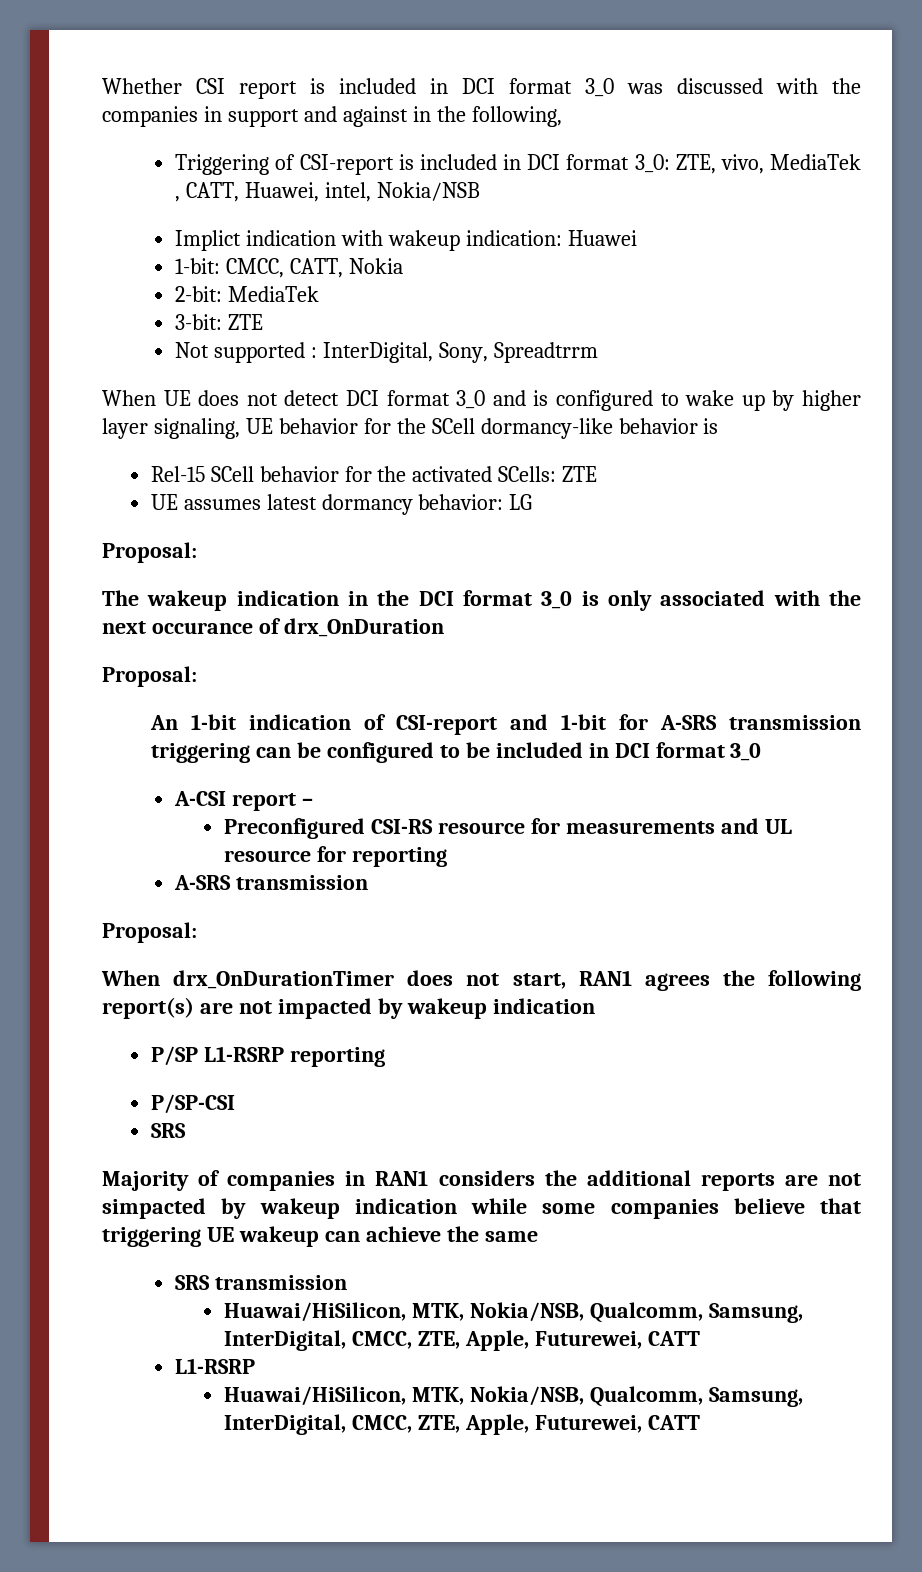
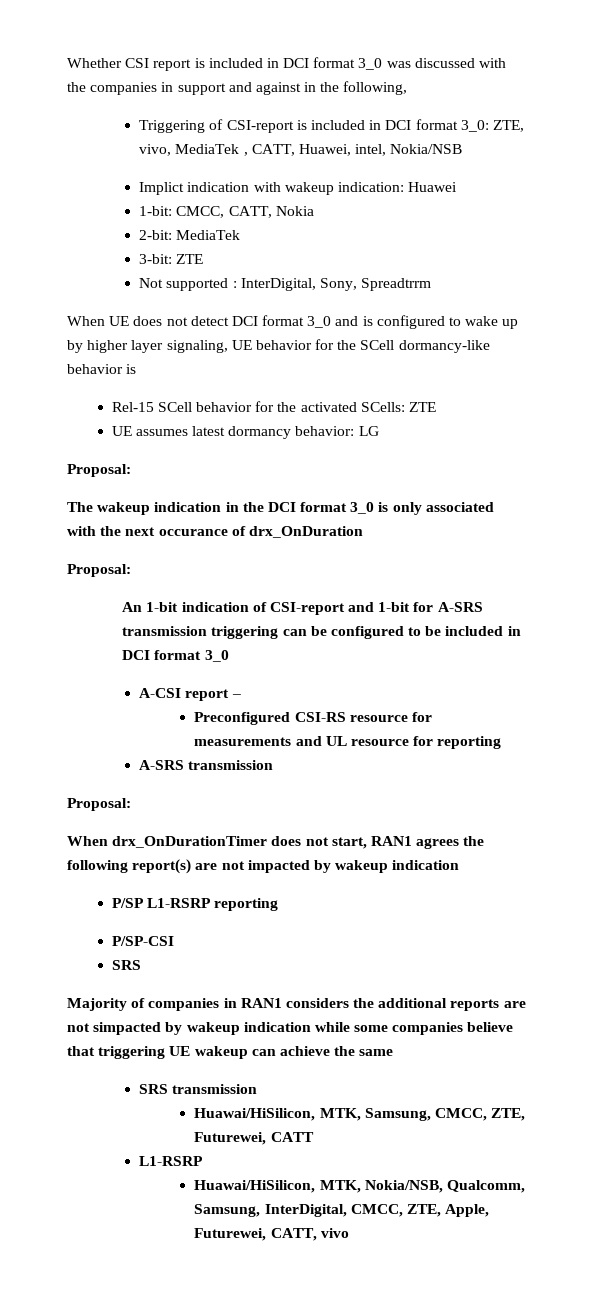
  SRS transmission
- Huawai/HiSilicon, MTK, Nokia/NSB, Qualcomm, Samsung, InterDigital, CMCC, ZTE, Apple, Futurewei, CATT
+ Huawai/HiSilicon, MTK, Samsung, CMCC, ZTE, Futurewei, CATT
  L1-RSRP
- Huawai/HiSilicon, MTK, Nokia/NSB, Qualcomm, Samsung, InterDigital, CMCC, ZTE, Apple, Futurewei, CATT
+ Huawai/HiSilicon, MTK, Nokia/NSB, Qualcomm, Samsung, InterDigital, CMCC, ZTE, Apple, Futurewei, CATT, vivo

